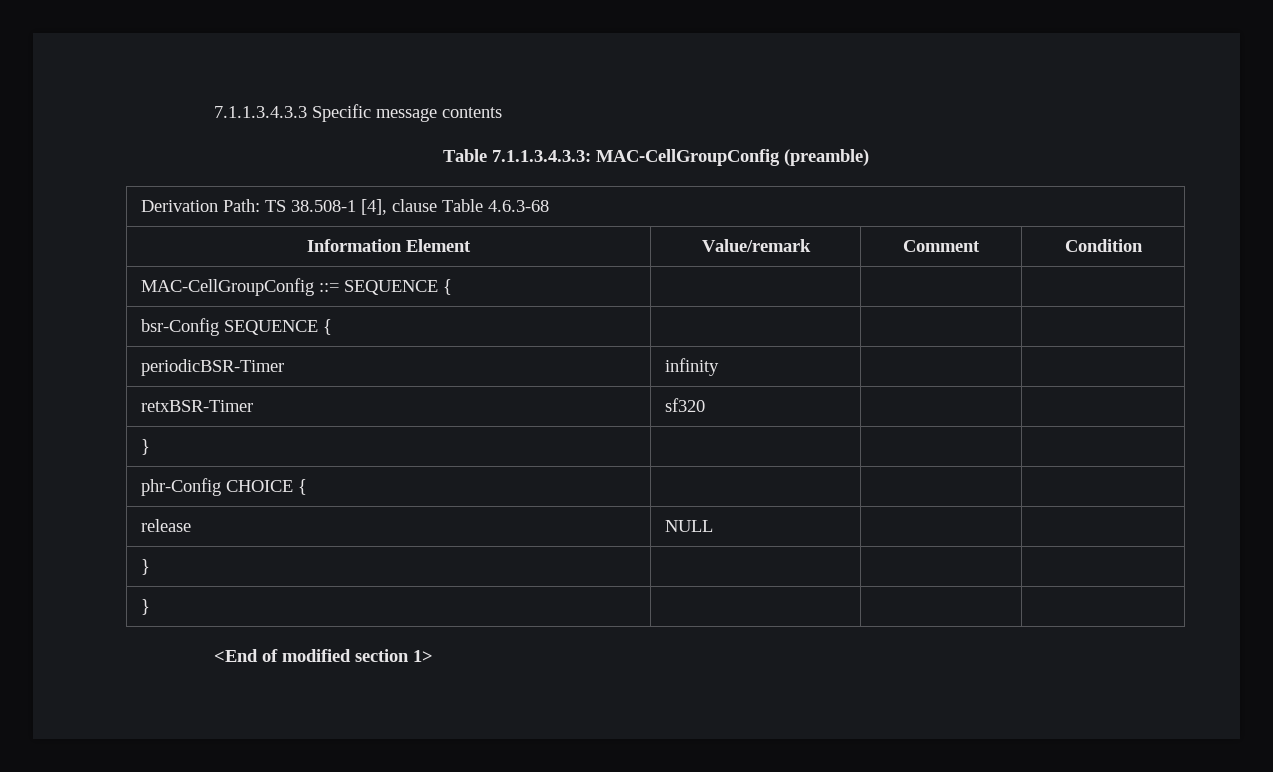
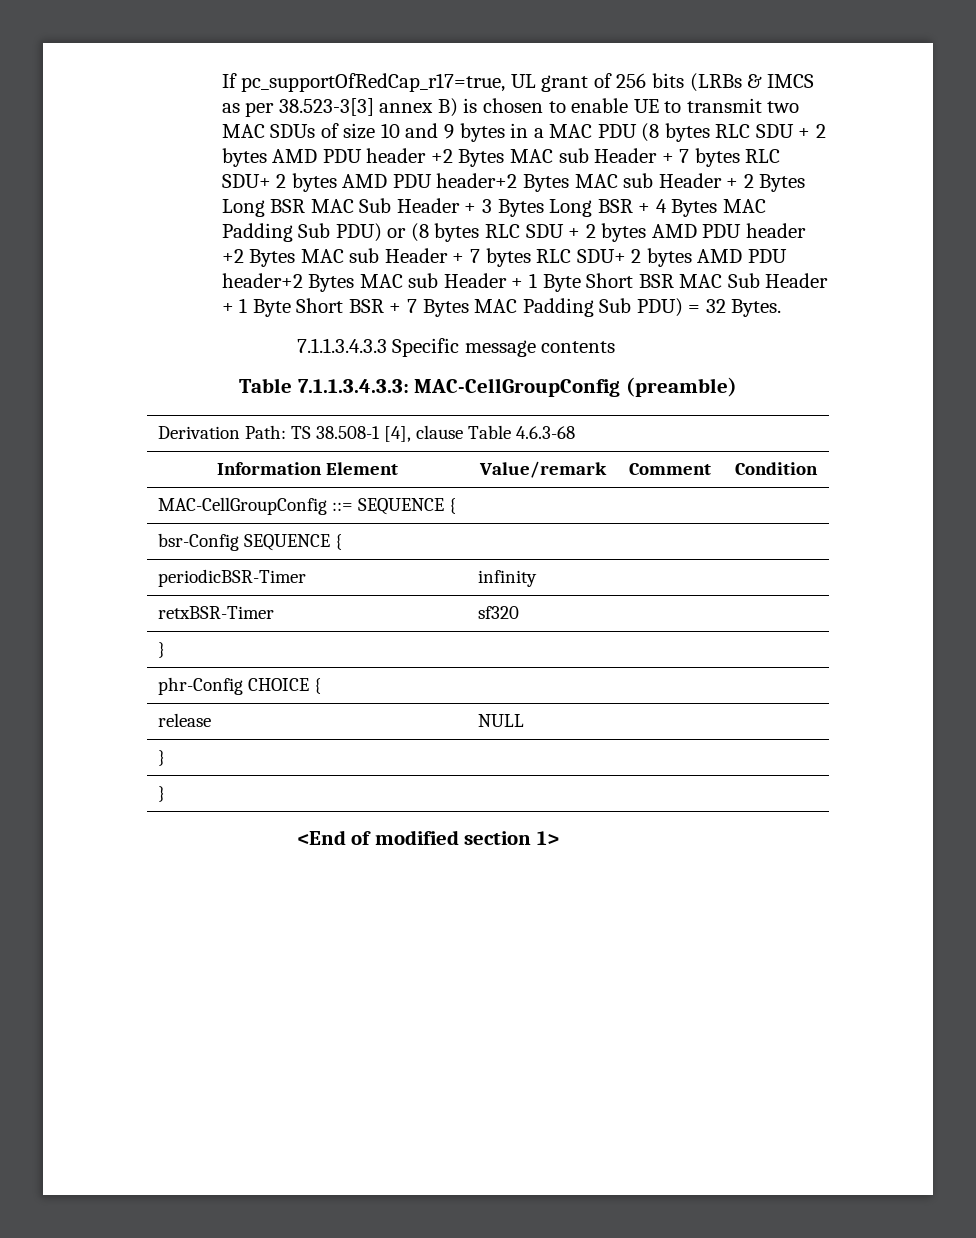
+ If pc_supportOfRedCap_r17=true, UL grant of 256 bits (LRBs & IMCS as per 38.523-3[3] annex B) is chosen to enable UE to transmit two MAC SDUs of size 10 and 9 bytes in a MAC PDU (8 bytes RLC SDU + 2 bytes AMD PDU header +2 Bytes MAC sub Header + 7 bytes RLC SDU+ 2 bytes AMD PDU header+2 Bytes MAC sub Header + 2 Bytes Long BSR MAC Sub Header + 3 Bytes Long BSR + 4 Bytes MAC Padding Sub PDU) or (8 bytes RLC SDU + 2 bytes AMD PDU header +2 Bytes MAC sub Header + 7 bytes RLC SDU+ 2 bytes AMD PDU header+2 Bytes MAC sub Header + 1 Byte Short BSR MAC Sub Header + 1 Byte Short BSR + 7 Bytes MAC Padding Sub PDU) = 32 Bytes.

